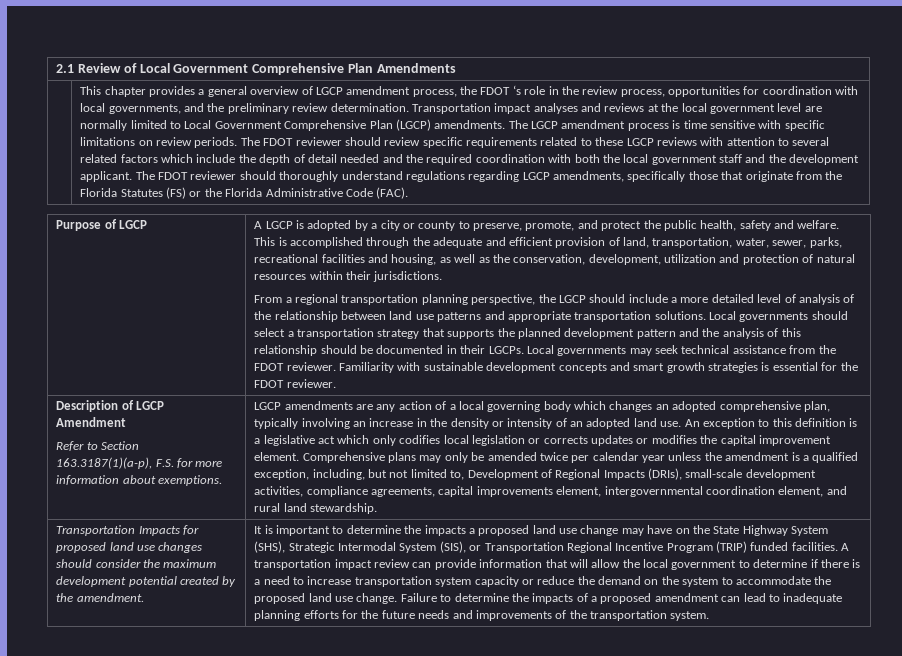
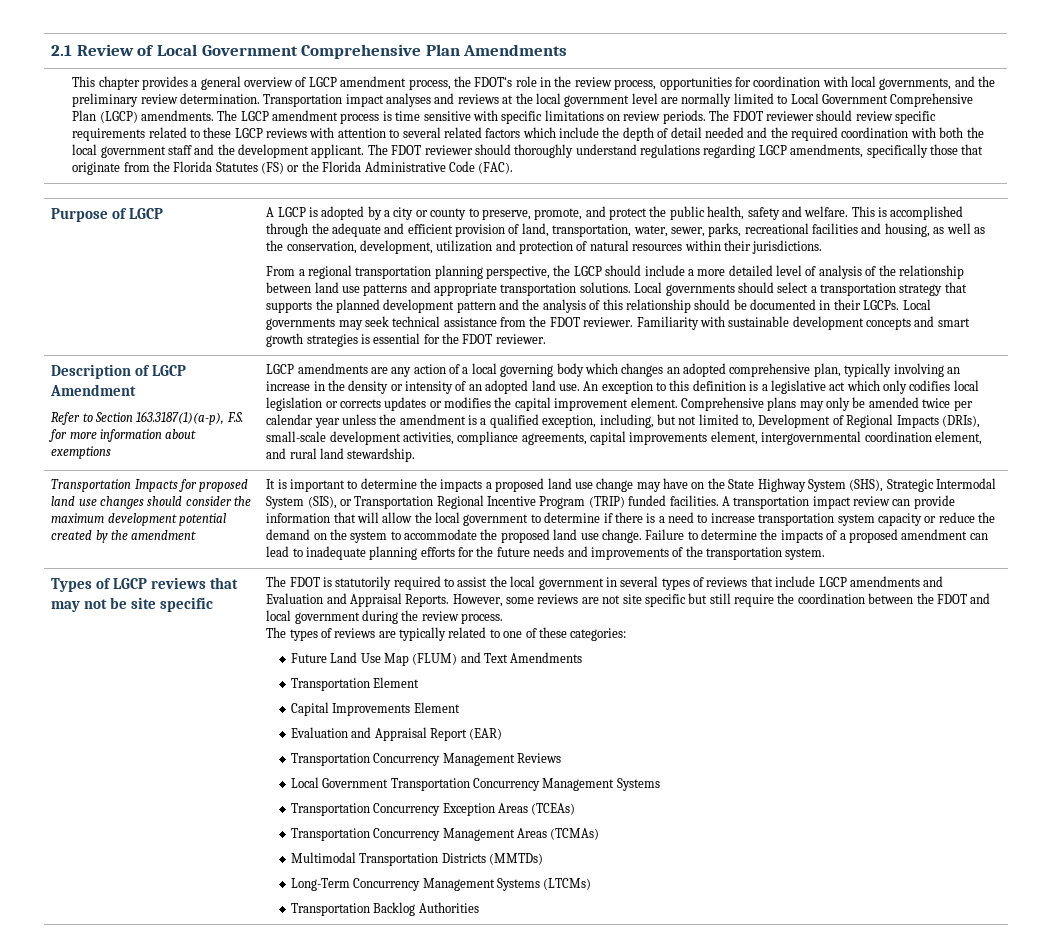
- This chapter provides a general overview of LGCP amendment process, the FDOT ‘s role in the review process, opportunities for coordination with local governments, and the preliminary review determination.
+ This chapter provides a general overview of LGCP amendment process, the FDOT‘s role in the review process, opportunities for coordination with local governments, and the preliminary review determination.
- Refer to Section 163.3187(1)(a-p), F.S. for more information about exemptions.
+ Refer to Section 163.3187(1)(a-p), F.S. for more information about exemptions
- Transportation Impacts for proposed land use changes should consider the maximum development potential created by the amendment.
+ Transportation Impacts for proposed land use changes should consider the maximum development potential created by the amendment
+ Types of LGCP reviews that may not be site specific | The FDOT is statutorily required to assist the local government in several types of reviews that include LGCP amendments and Evaluation and Appraisal Reports. However, some reviews are not site specific but still require the coordination between the FDOT and local government during the review process.
+ The types of reviews are typically related to one of these categories:
+ Future Land Use Map (FLUM) and Text Amendments
+ Transportation Element
+ Capital Improvements Element
+ Evaluation and Appraisal Report (EAR)
+ Transportation Concurrency Management Reviews
+ Local Government Transportation Concurrency Management Systems
+ Transportation Concurrency Exception Areas (TCEAs)
+ Transportation Concurrency Management Areas (TCMAs)
+ Multimodal Transportation Districts (MMTDs)
+ Long-Term Concurrency Management Systems (LTCMs)
+ Transportation Backlog Authorities

